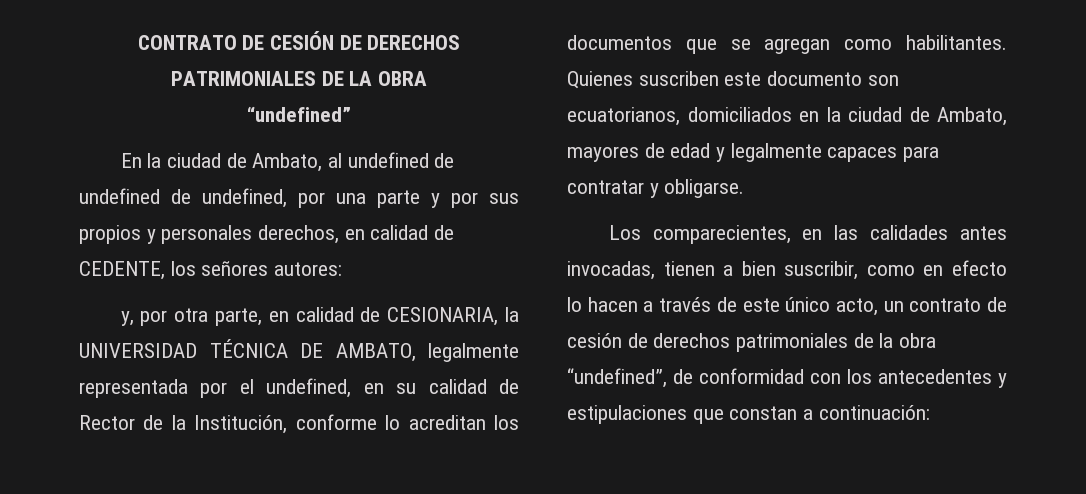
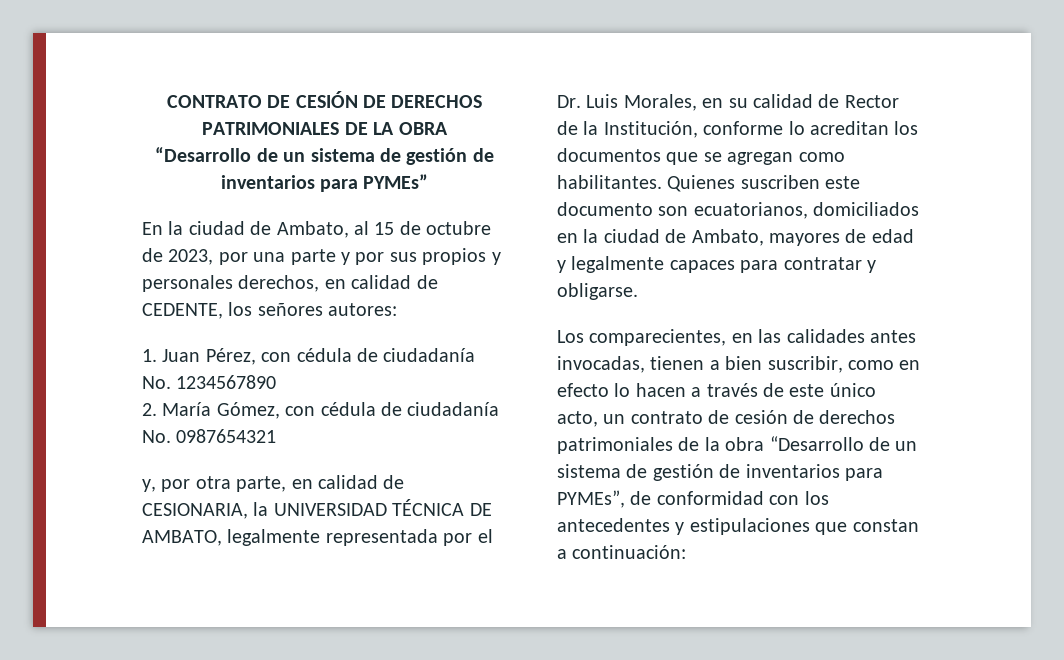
- “undefined”
+ “Desarrollo de un sistema de gestión de inventarios para PYMEs”
- En la ciudad de Ambato, al undefined de undefined de undefined, por una parte y por sus propios y personales derechos, en calidad de CEDENTE, los señores autores:
+ En la ciudad de Ambato, al 15 de octubre de 2023, por una parte y por sus propios y personales derechos, en calidad de CEDENTE, los señores autores:
+ 1. Juan Pérez, con cédula de ciudadanía No. 1234567890
+ 2. María Gómez, con cédula de ciudadanía No. 0987654321
- y, por otra parte, en calidad de CESIONARIA, la UNIVERSIDAD TÉCNICA DE AMBATO, legalmente representada por el undefined, en su calidad de Rector de la Institución, conforme lo acreditan los documentos que se agregan como habilitantes.
+ y, por otra parte, en calidad de CESIONARIA, la UNIVERSIDAD TÉCNICA DE AMBATO, legalmente representada por el Dr. Luis Morales, en su calidad de Rector de la Institución, conforme lo acreditan los documentos que se agregan como habilitantes.
- Los comparecientes, en las calidades antes invocadas, tienen a bien suscribir, como en efecto lo hacen a través de este único acto, un contrato de cesión de derechos patrimoniales de la obra “undefined”, de conformidad con los antecedentes y estipulaciones que constan a continuación:
+ Los comparecientes, en las calidades antes invocadas, tienen a bien suscribir, como en efecto lo hacen a través de este único acto, un contrato de cesión de derechos patrimoniales de la obra “Desarrollo de un sistema de gestión de inventarios para PYMEs”, de conformidad con los antecedentes y estipulaciones que constan a continuación:

